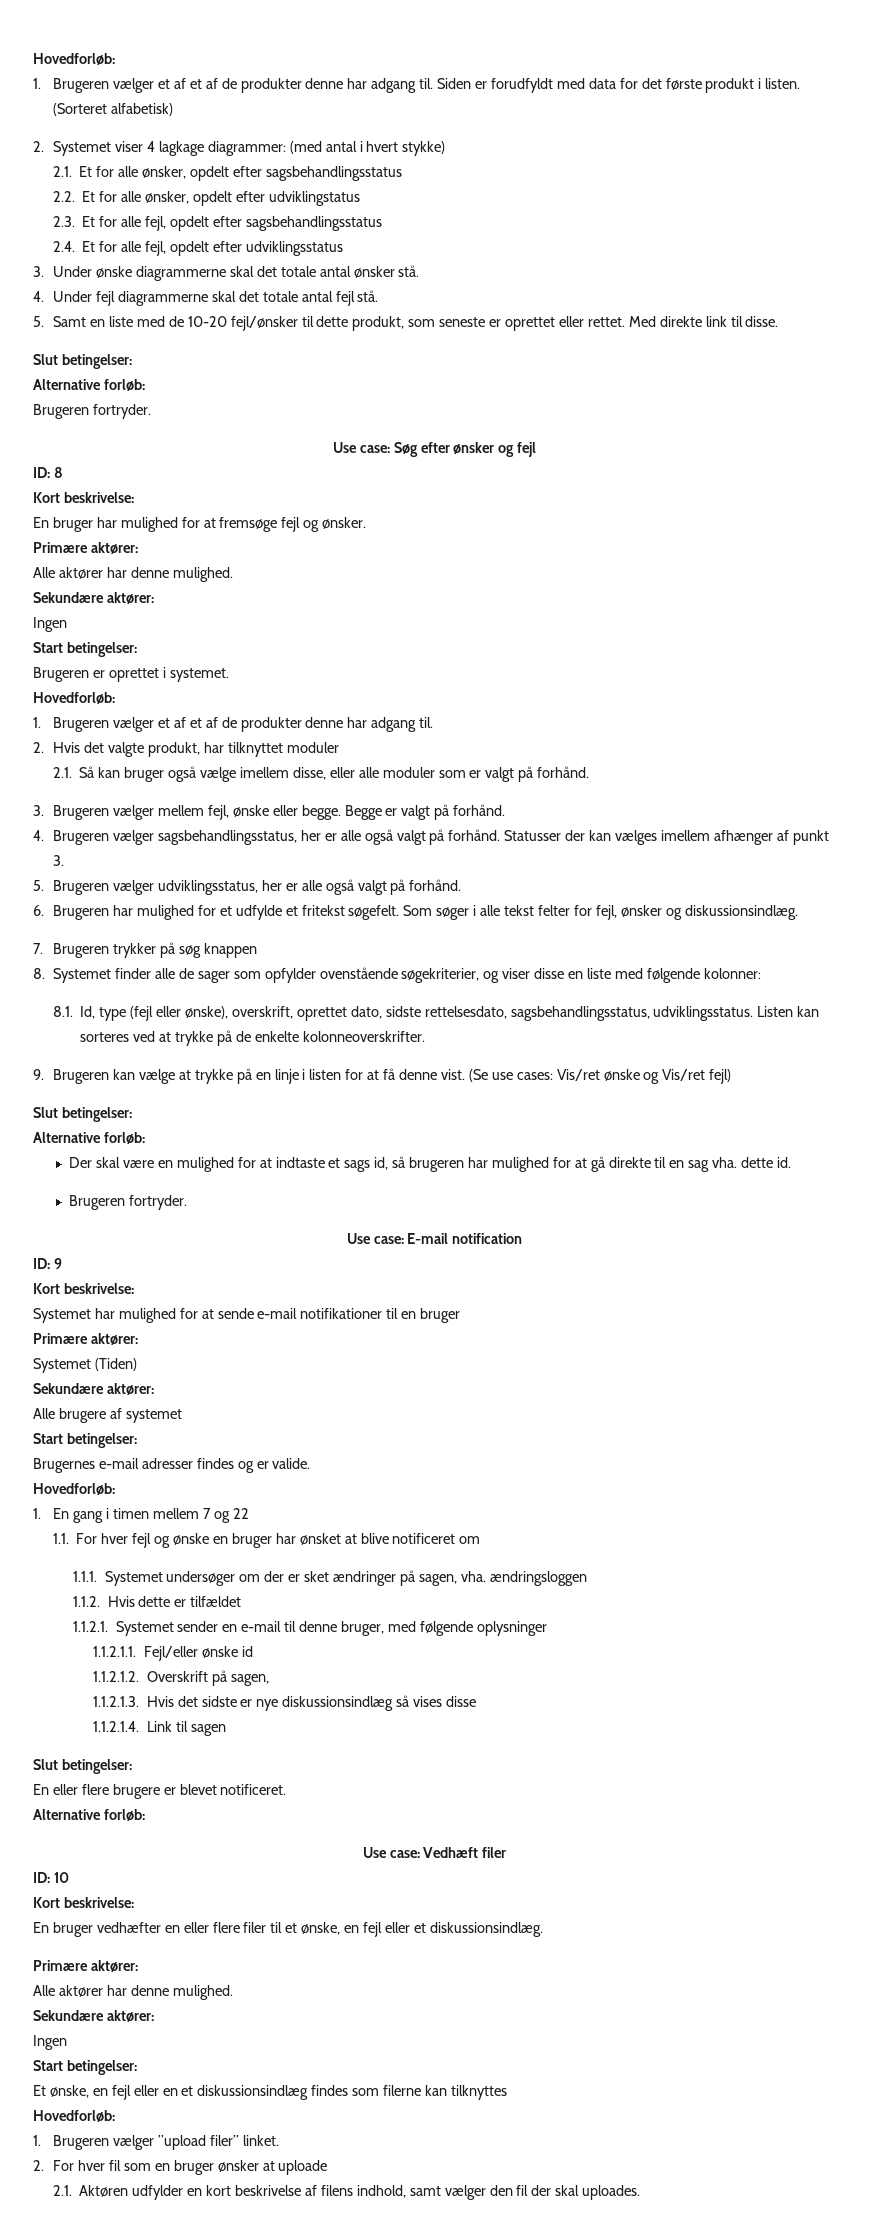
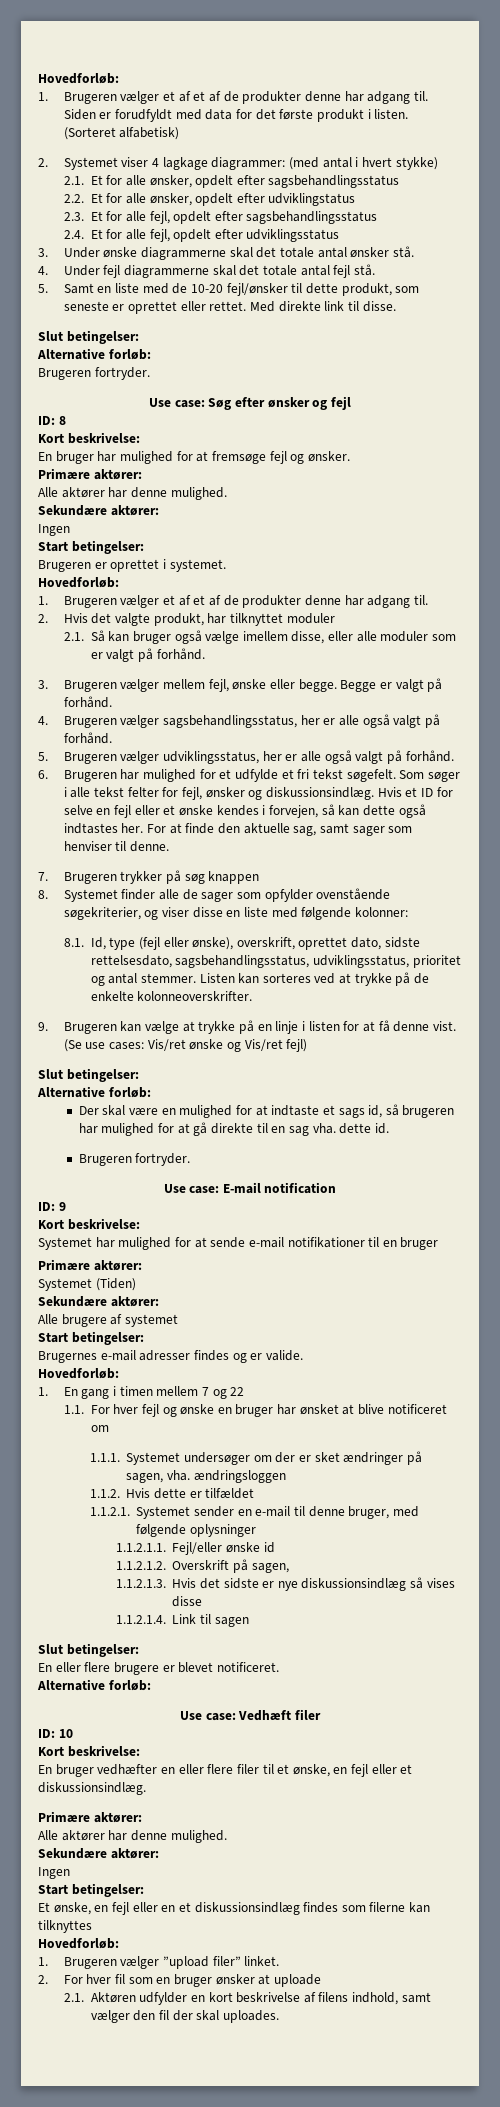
- Statusser der kan vælges imellem afhænger af punkt 3.
- 6. Brugeren har mulighed for et udfylde et fritekst søgefelt.
+ 6. Brugeren har mulighed for et udfylde et fri tekst søgefelt.
+ Hvis et ID for selve en fejl eller et ønske kendes i forvejen, så kan dette også indtastes her. For at finde den aktuelle sag, samt sager som henviser til denne.
- 8.1. Id, type (fejl eller ønske), overskrift, oprettet dato, sidste rettelsesdato, sagsbehandlingsstatus, udviklingsstatus.
+ 8.1. Id, type (fejl eller ønske), overskrift, oprettet dato, sidste rettelsesdato, sagsbehandlingsstatus, udviklingsstatus, prioritet og antal stemmer.

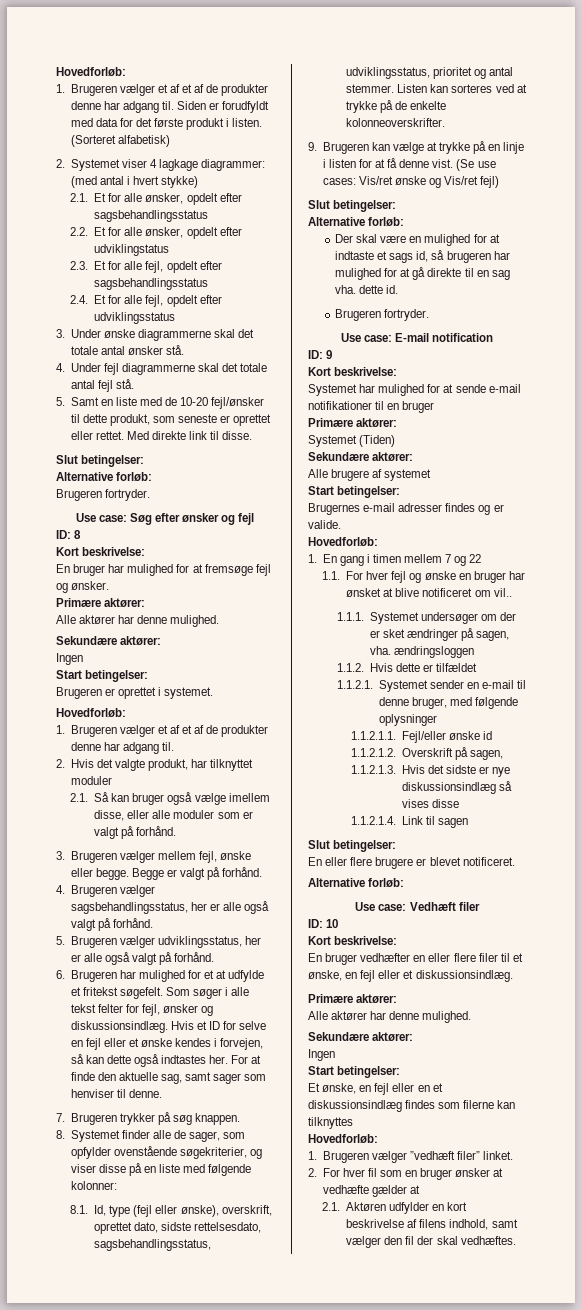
- 6. Brugeren har mulighed for et udfylde et fri tekst søgefelt.
+ 6. Brugeren har mulighed for et at udfylde et fritekst søgefelt.
- 7. Brugeren trykker på søg knappen
+ 7. Brugeren trykker på søg knappen.
- 8. Systemet finder alle de sager som opfylder ovenstående søgekriterier, og viser disse en liste med følgende kolonner:
+ 8. Systemet finder alle de sager, som opfylder ovenstående søgekriterier, og viser disse på en liste med følgende kolonner:
- 1.1. For hver fejl og ønske en bruger har ønsket at blive notificeret om
+ 1.1. For hver fejl og ønske en bruger har ønsket at blive notificeret om vil..
- 1. Brugeren vælger ”upload filer” linket.
+ 1. Brugeren vælger ”vedhæft filer” linket.
- 2. For hver fil som en bruger ønsker at uploade
+ 2. For hver fil som en bruger ønsker at vedhæfte gælder at
- 2.1. Aktøren udfylder en kort beskrivelse af filens indhold, samt vælger den fil der skal uploades.
+ 2.1. Aktøren udfylder en kort beskrivelse af filens indhold, samt vælger den fil der skal vedhæftes.

